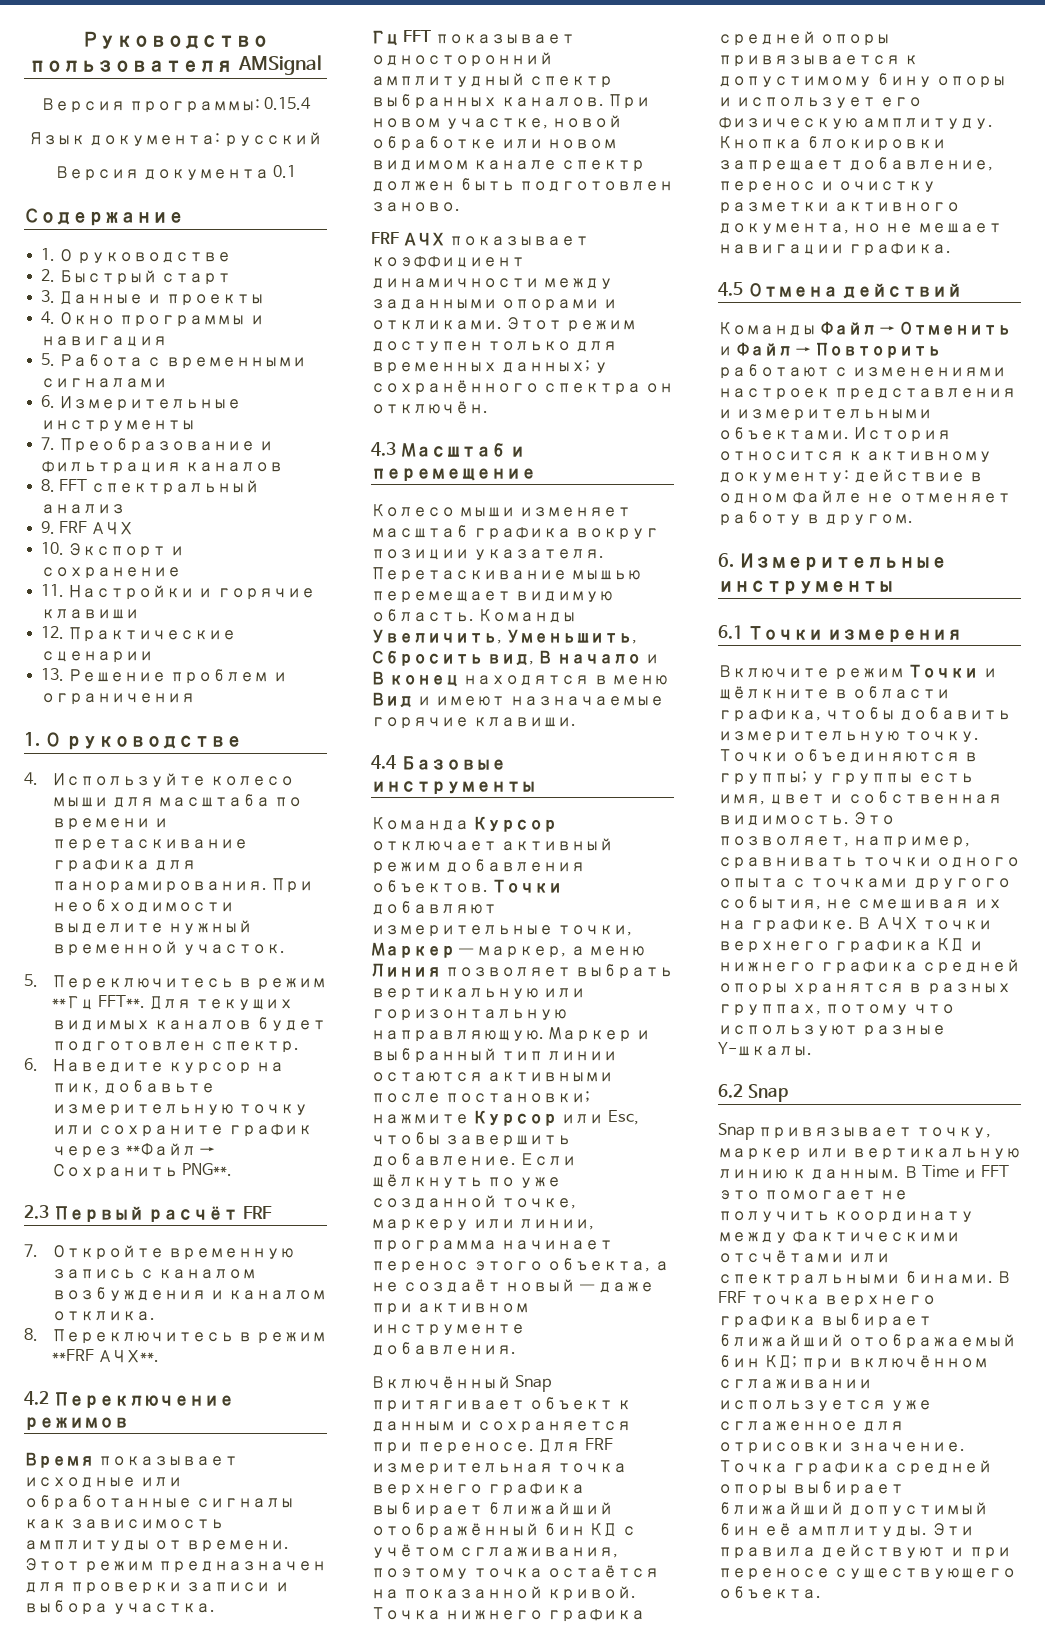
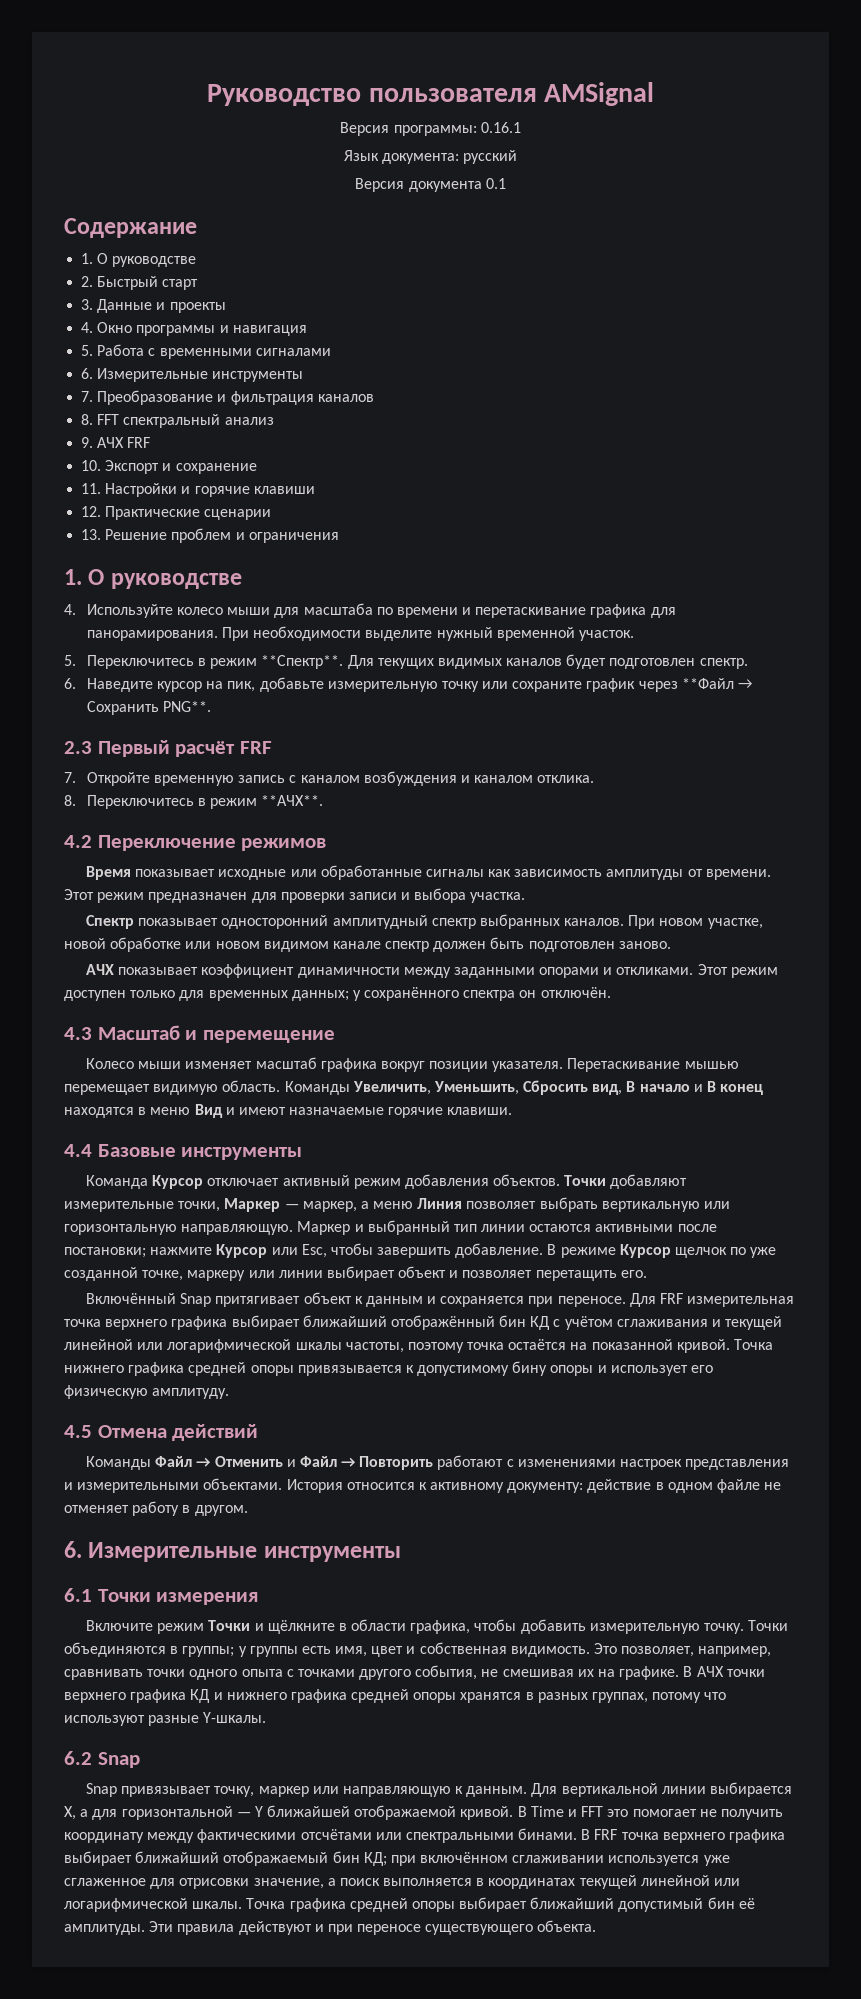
- Версия программы: 0.15.4
+ Версия программы: 0.16.1
- 9. FRF АЧХ
+ 9. АЧХ FRF
- 5. Переключитесь в режим **Гц FFT**.
+ 5. Переключитесь в режим **Спектр**.
- 8. Переключитесь в режим **FRF АЧХ**.
+ 8. Переключитесь в режим **АЧХ**.
- Гц FFT показывает односторонний амплитудный спектр выбранных каналов.
+ Спектр показывает односторонний амплитудный спектр выбранных каналов.
- FRF АЧХ показывает коэффициент динамичности между заданными опорами и откликами.
+ АЧХ показывает коэффициент динамичности между заданными опорами и откликами.
- Если щёлкнуть по уже созданной точке, маркеру или линии, программа начинает перенос этого объекта, а не создаёт новый — даже при активном инструменте добавления.
+ В режиме Курсор щелчок по уже созданной точке, маркеру или линии выбирает объект и позволяет перетащить его.
- Для FRF измерительная точка верхнего графика выбирает ближайший отображённый бин КД с учётом сглаживания, поэтому точка остаётся на показанной кривой.
+ Для FRF измерительная точка верхнего графика выбирает ближайший отображённый бин КД с учётом сглаживания и текущей линейной или логарифмической шкалы частоты, поэтому точка остаётся на показанной кривой.
- Кнопка блокировки запрещает добавление, перенос и очистку разметки активного документа, но не мешает навигации графика.
- Snap привязывает точку, маркер или вертикальную линию к данным.
+ Snap привязывает точку, маркер или направляющую к данным. Для вертикальной линии выбирается X, а для горизонтальной — Y ближайшей отображаемой кривой.
- В FRF точка верхнего графика выбирает ближайший отображаемый бин КД; при включённом сглаживании используется уже сглаженное для отрисовки значение.
+ В FRF точка верхнего графика выбирает ближайший отображаемый бин КД; при включённом сглаживании используется уже сглаженное для отрисовки значение, а поиск выполняется в координатах текущей линейной или логарифмической шкалы.

